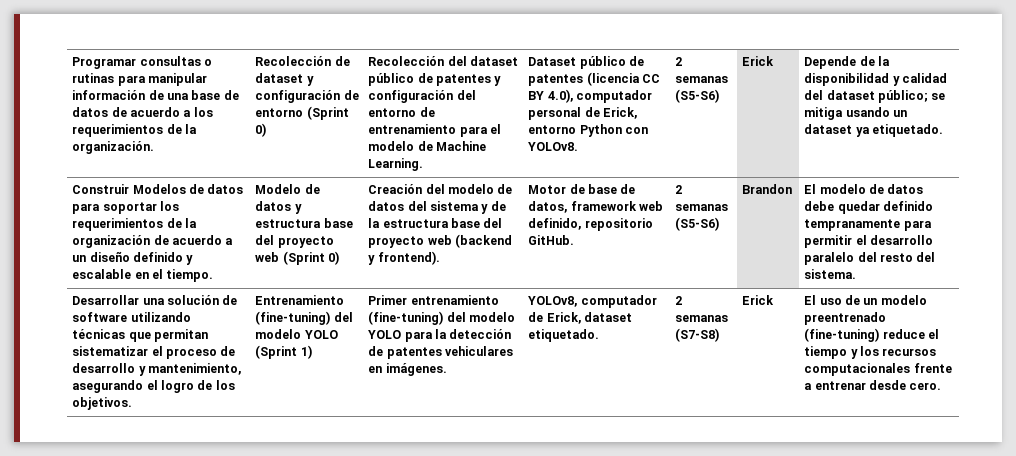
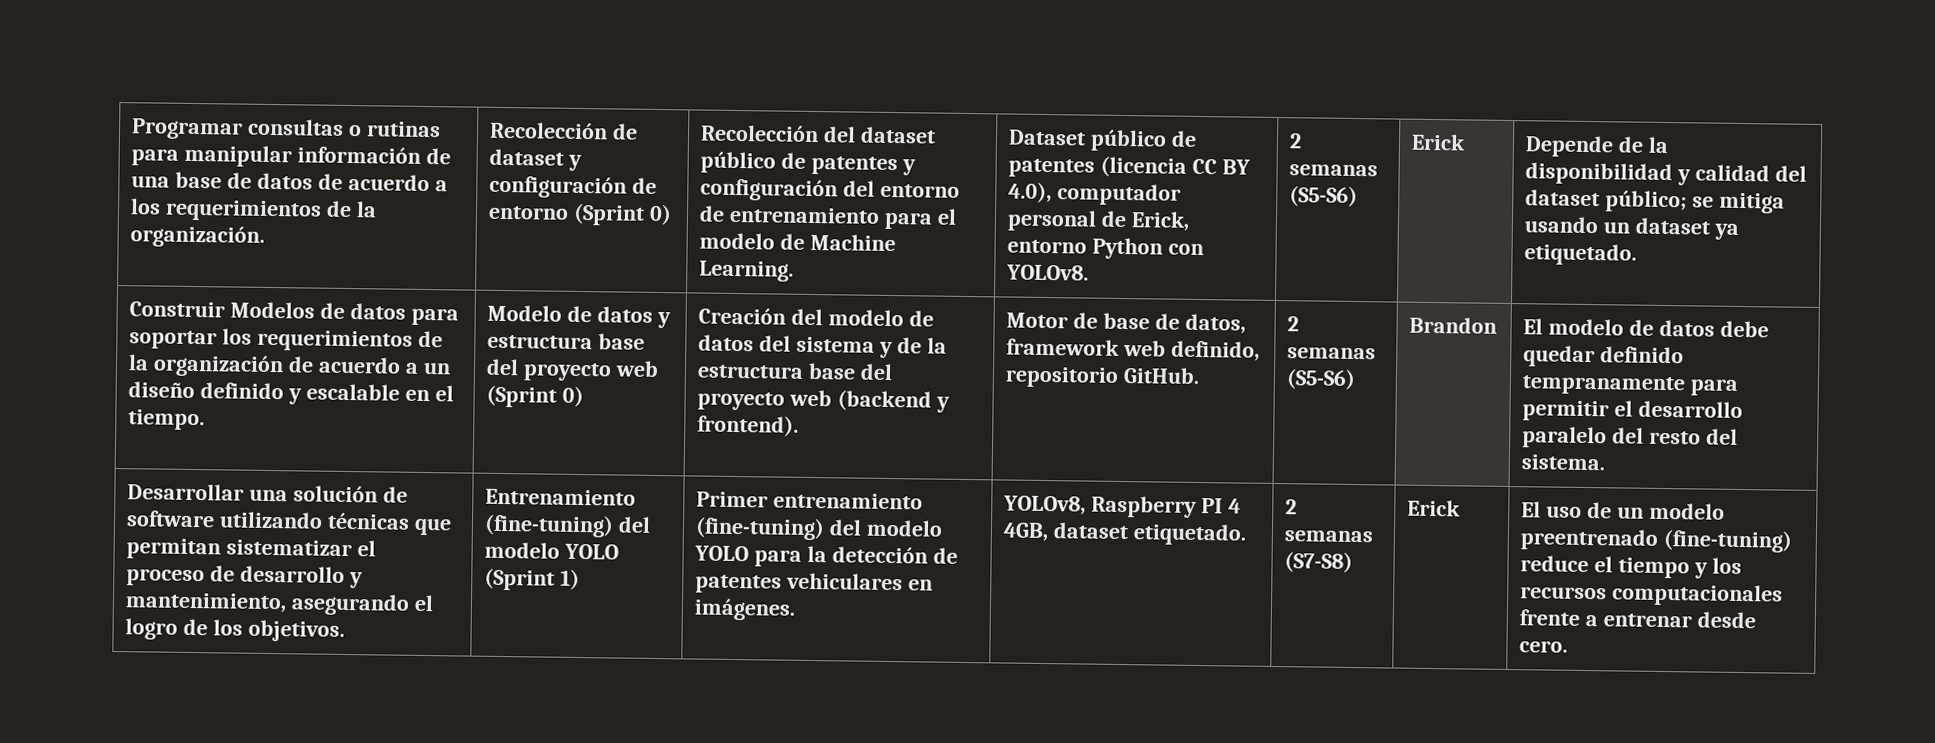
- YOLOv8, computador de Erick, dataset etiquetado.
+ YOLOv8, Raspberry PI 4 4GB, dataset etiquetado.

